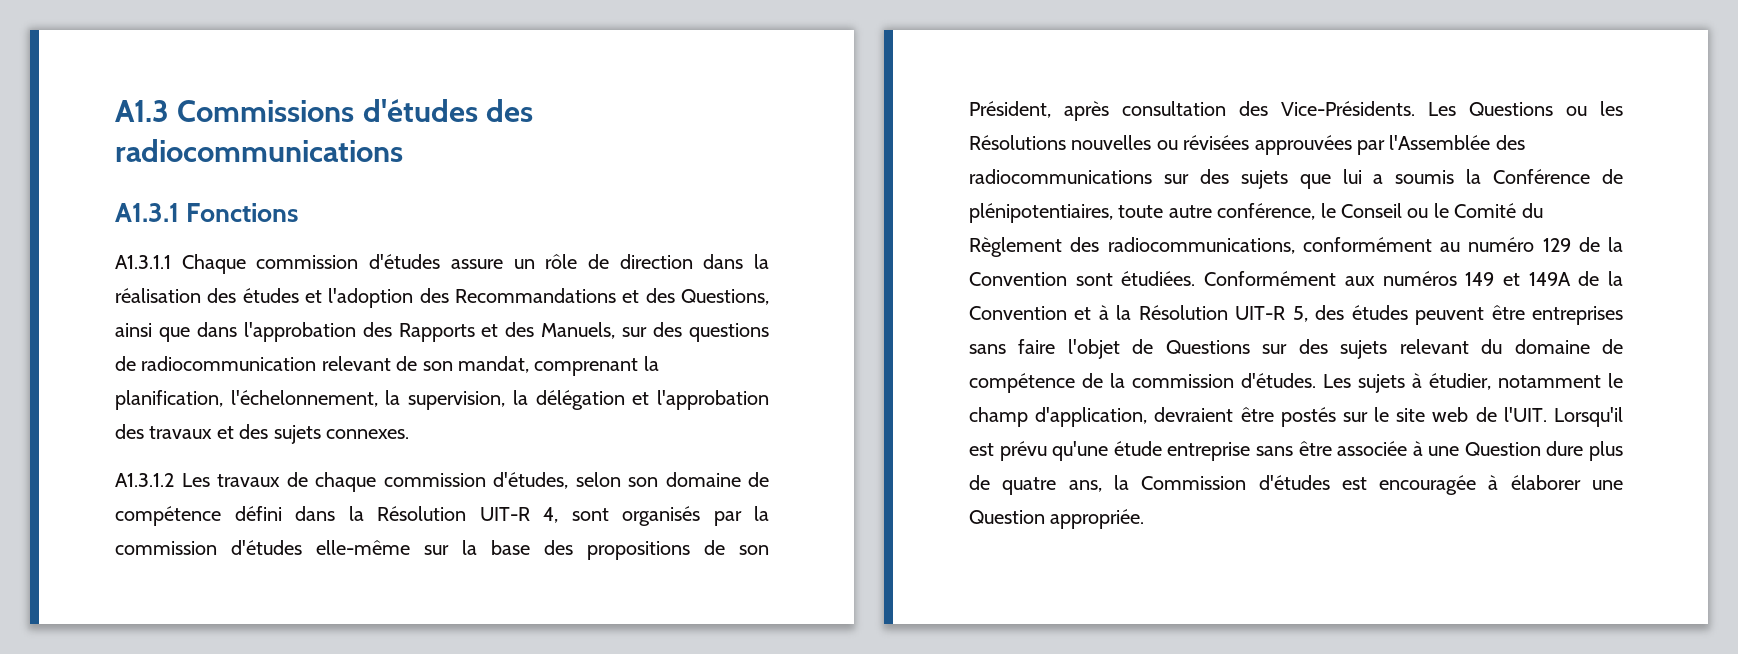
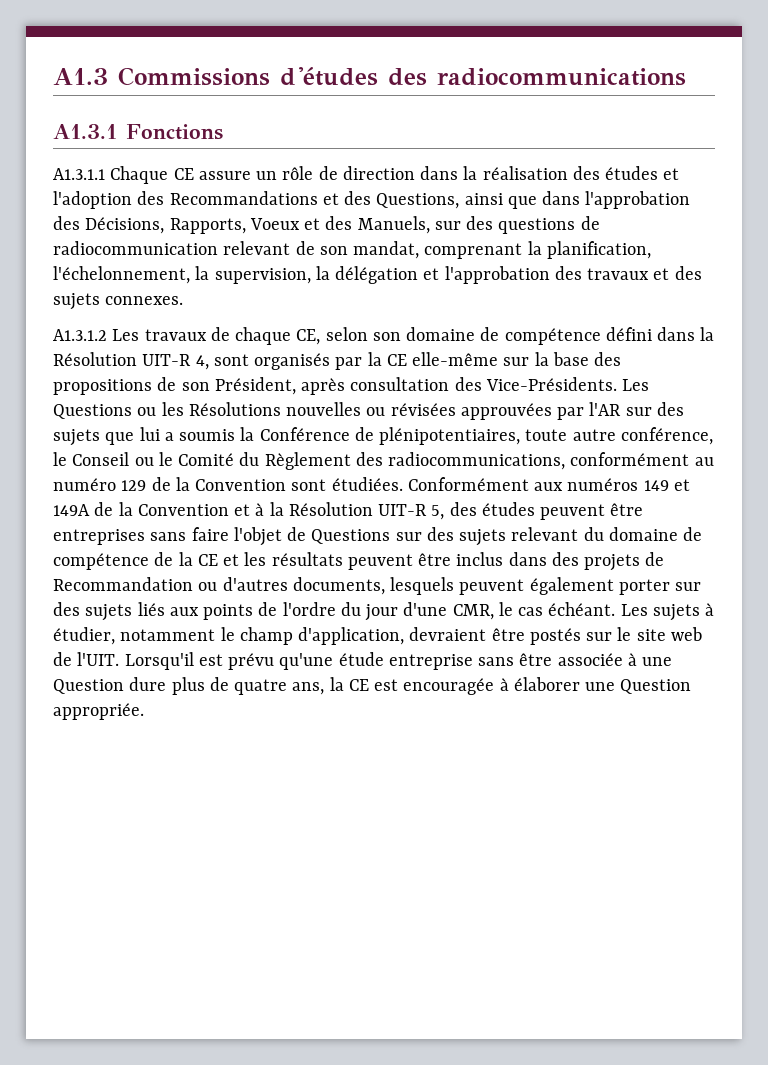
- A1.3.1.1 Chaque commission d'études assure un rôle de direction dans la réalisation des études et l'adoption des Recommandations et des Questions, ainsi que dans l'approbation des Rapports et des Manuels, sur des questions de radiocommunication relevant de son mandat, comprenant la planification, l'échelonnement, la supervision, la délégation et l'approbation des travaux et des sujets connexes.
+ A1.3.1.1 Chaque CE assure un rôle de direction dans la réalisation des études et l'adoption des Recommandations et des Questions, ainsi que dans l'approbation des Décisions, Rapports, Voeux et des Manuels, sur des questions de radiocommunication relevant de son mandat, comprenant la planification, l'échelonnement, la supervision, la délégation et l'approbation des travaux et des sujets connexes.
- A1.3.1.2 Les travaux de chaque commission d'études, selon son domaine de compétence défini dans la Résolution UIT-R 4, sont organisés par la commission d'études elle-même sur la base des propositions de son Président, après consultation des Vice-Présidents.
+ A1.3.1.2 Les travaux de chaque CE, selon son domaine de compétence défini dans la Résolution UIT-R 4, sont organisés par la CE elle-même sur la base des propositions de son Président, après consultation des Vice-Présidents.
- Les Questions ou les Résolutions nouvelles ou révisées approuvées par l'Assemblée des radiocommunications sur des sujets que lui a soumis la Conférence de plénipotentiaires, toute autre conférence, le Conseil ou le Comité du Règlement des radiocommunications, conformément au numéro 129 de la Convention sont étudiées.
+ Les Questions ou les Résolutions nouvelles ou révisées approuvées par l'AR sur des sujets que lui a soumis la Conférence de plénipotentiaires, toute autre conférence, le Conseil ou le Comité du Règlement des radiocommunications, conformément au numéro 129 de la Convention sont étudiées.
- Conformément aux numéros 149 et 149A de la Convention et à la Résolution UIT-R 5, des études peuvent être entreprises sans faire l'objet de Questions sur des sujets relevant du domaine de compétence de la commission d'études.
+ Conformément aux numéros 149 et 149A de la Convention et à la Résolution UIT-R 5, des études peuvent être entreprises sans faire l'objet de Questions sur des sujets relevant du domaine de compétence de la CE et les résultats peuvent être inclus dans des projets de Recommandation ou d'autres documents, lesquels peuvent également porter sur des sujets liés aux points de l'ordre du jour d'une CMR, le cas échéant.
- Lorsqu'il est prévu qu'une étude entreprise sans être associée à une Question dure plus de quatre ans, la Commission d'études est encouragée à élaborer une Question appropriée.
+ Lorsqu'il est prévu qu'une étude entreprise sans être associée à une Question dure plus de quatre ans, la CE est encouragée à élaborer une Question appropriée.

